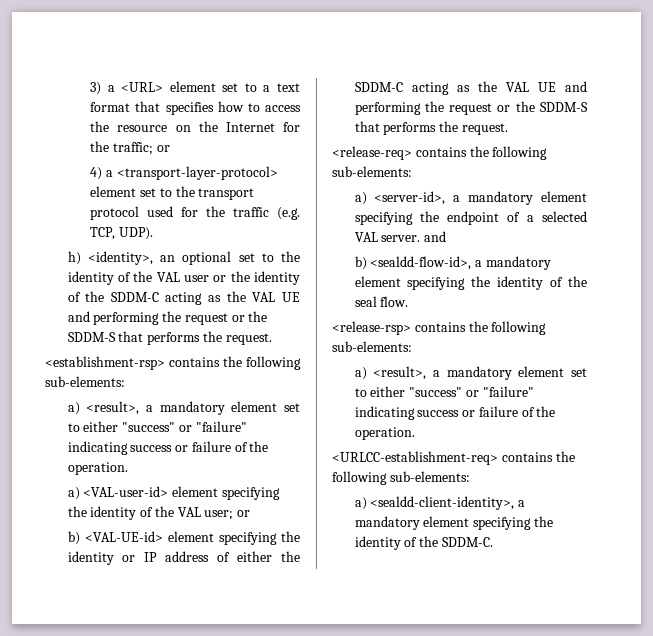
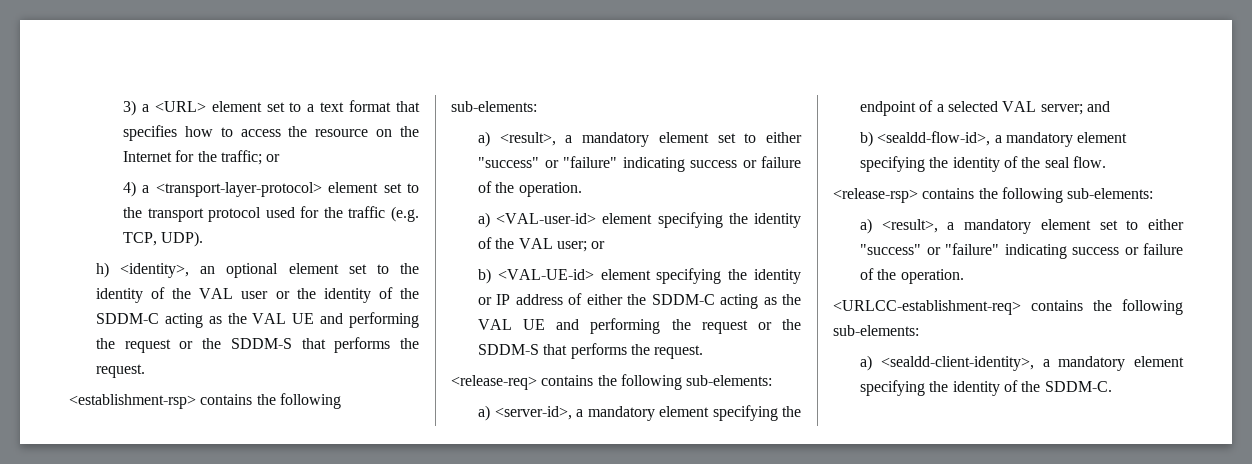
- h) <identity>, an optional set to the identity of the VAL user or the identity of the SDDM-C acting as the VAL UE and performing the request or the SDDM-S that performs the request.
+ h) <identity>, an optional element set to the identity of the VAL user or the identity of the SDDM-C acting as the VAL UE and performing the request or the SDDM-S that performs the request.
- a) <server-id>, a mandatory element specifying the endpoint of a selected VAL server. and
+ a) <server-id>, a mandatory element specifying the endpoint of a selected VAL server; and

